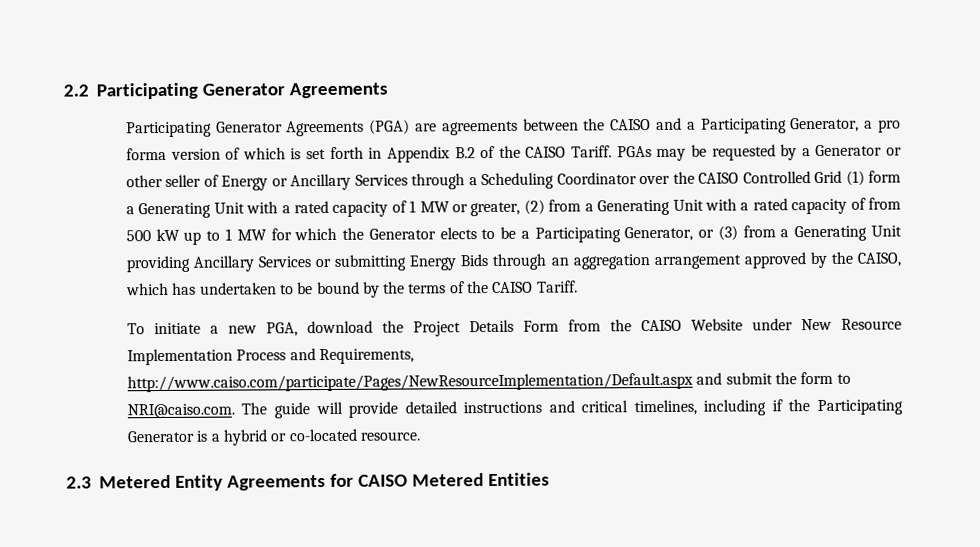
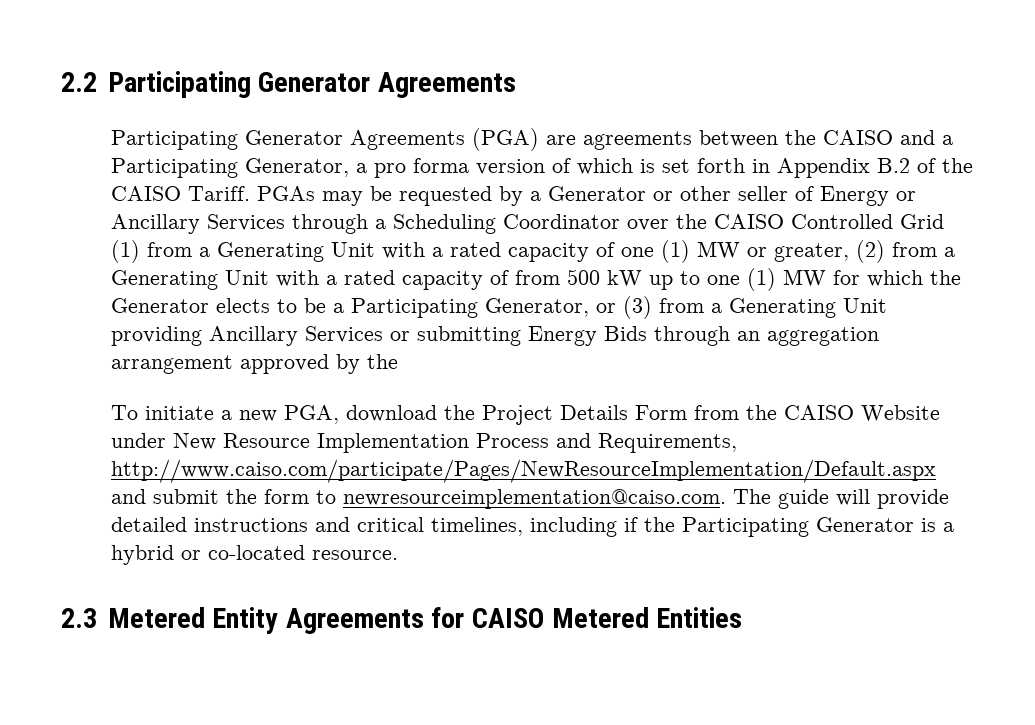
- PGAs may be requested by a Generator or other seller of Energy or Ancillary Services through a Scheduling Coordinator over the CAISO Controlled Grid (1) form a Generating Unit with a rated capacity of 1 MW or greater, (2) from a Generating Unit with a rated capacity of from 500 kW up to 1 MW for which the Generator elects to be a Participating Generator, or (3) from a Generating Unit providing Ancillary Services or submitting Energy Bids through an aggregation arrangement approved by the CAISO, which has undertaken to be bound by the terms of the CAISO Tariff.
+ PGAs may be requested by a Generator or other seller of Energy or Ancillary Services through a Scheduling Coordinator over the CAISO Controlled Grid (1) from a Generating Unit with a rated capacity of one (1) MW or greater, (2) from a Generating Unit with a rated capacity of from 500 kW up to one (1) MW for which the Generator elects to be a Participating Generator, or (3) from a Generating Unit providing Ancillary Services or submitting Energy Bids through an aggregation arrangement approved by the
- To initiate a new PGA, download the Project Details Form from the CAISO Website under New Resource Implementation Process and Requirements, http://www.caiso.com/participate/Pages/NewResourceImplementation/Default.aspx and submit the form to NRI@caiso.com. The guide will provide detailed instructions and critical timelines, including if the Participating Generator is a hybrid or co-located resource.
+ To initiate a new PGA, download the Project Details Form from the CAISO Website under New Resource Implementation Process and Requirements, http://www.caiso.com/participate/Pages/NewResourceImplementation/Default.aspx and submit the form to newresourceimplementation@caiso.com. The guide will provide detailed instructions and critical timelines, including if the Participating Generator is a hybrid or co-located resource.

